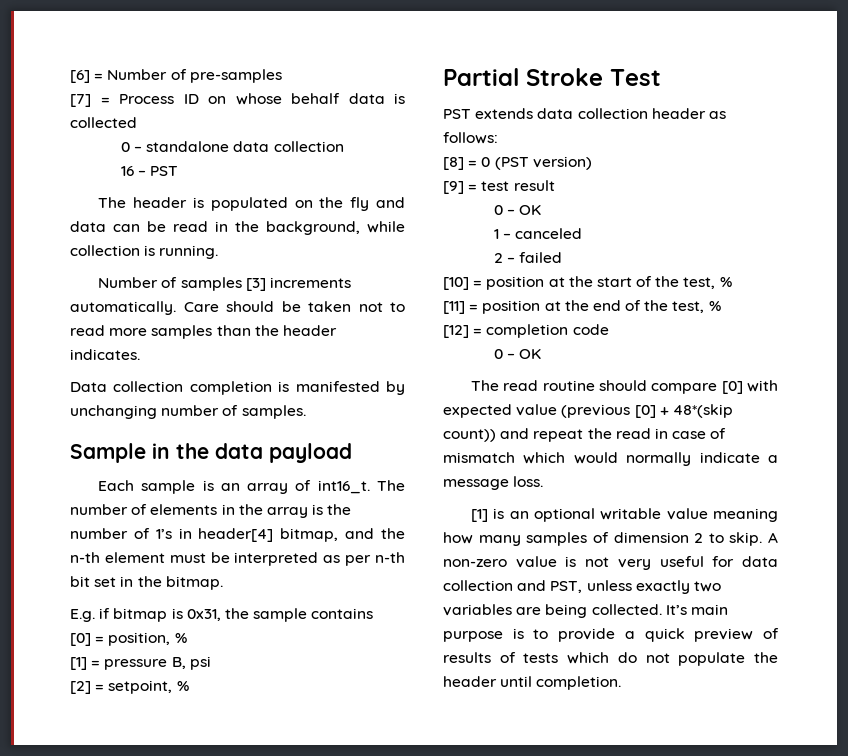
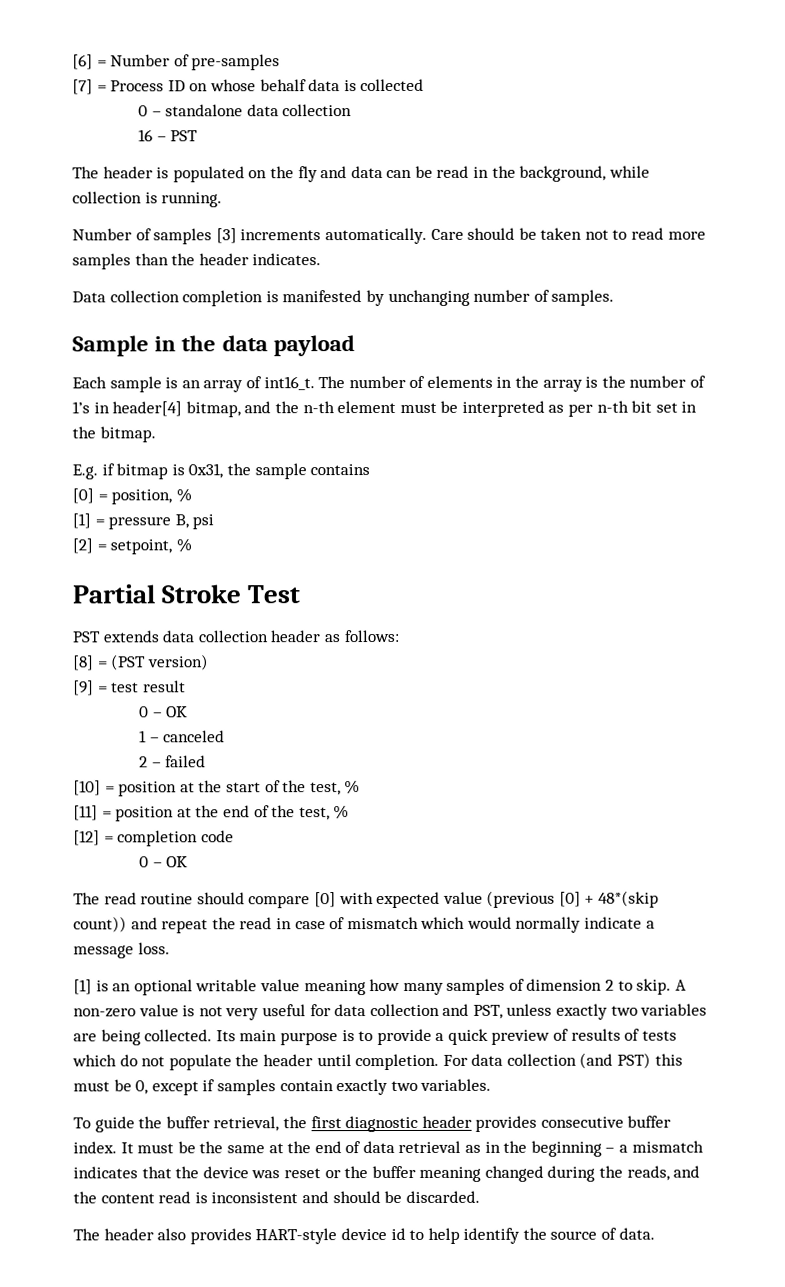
- [8] = 0 (PST version)
+ [8] = (PST version)
- It’s main purpose is to provide a quick preview of results of tests which do not populate the header until completion.
+ Its main purpose is to provide a quick preview of results of tests which do not populate the header until completion.
+ For data collection (and PST) this must be 0, except if samples contain exactly two variables.
+ To guide the buffer retrieval, the first diagnostic header provides consecutive buffer index. It must be the same at the end of data retrieval as in the beginning – a mismatch indicates that the device was reset or the buffer meaning changed during the reads, and the content read is inconsistent and should be discarded.
+ The header also provides HART-style device id to help identify the source of data.

